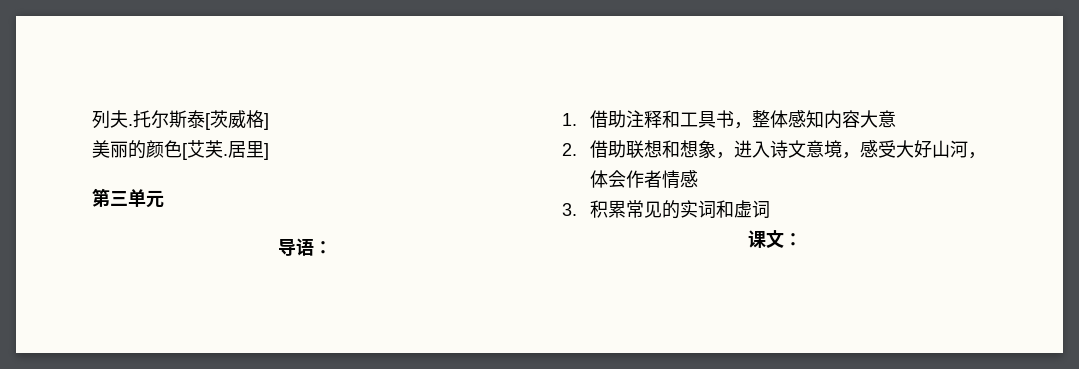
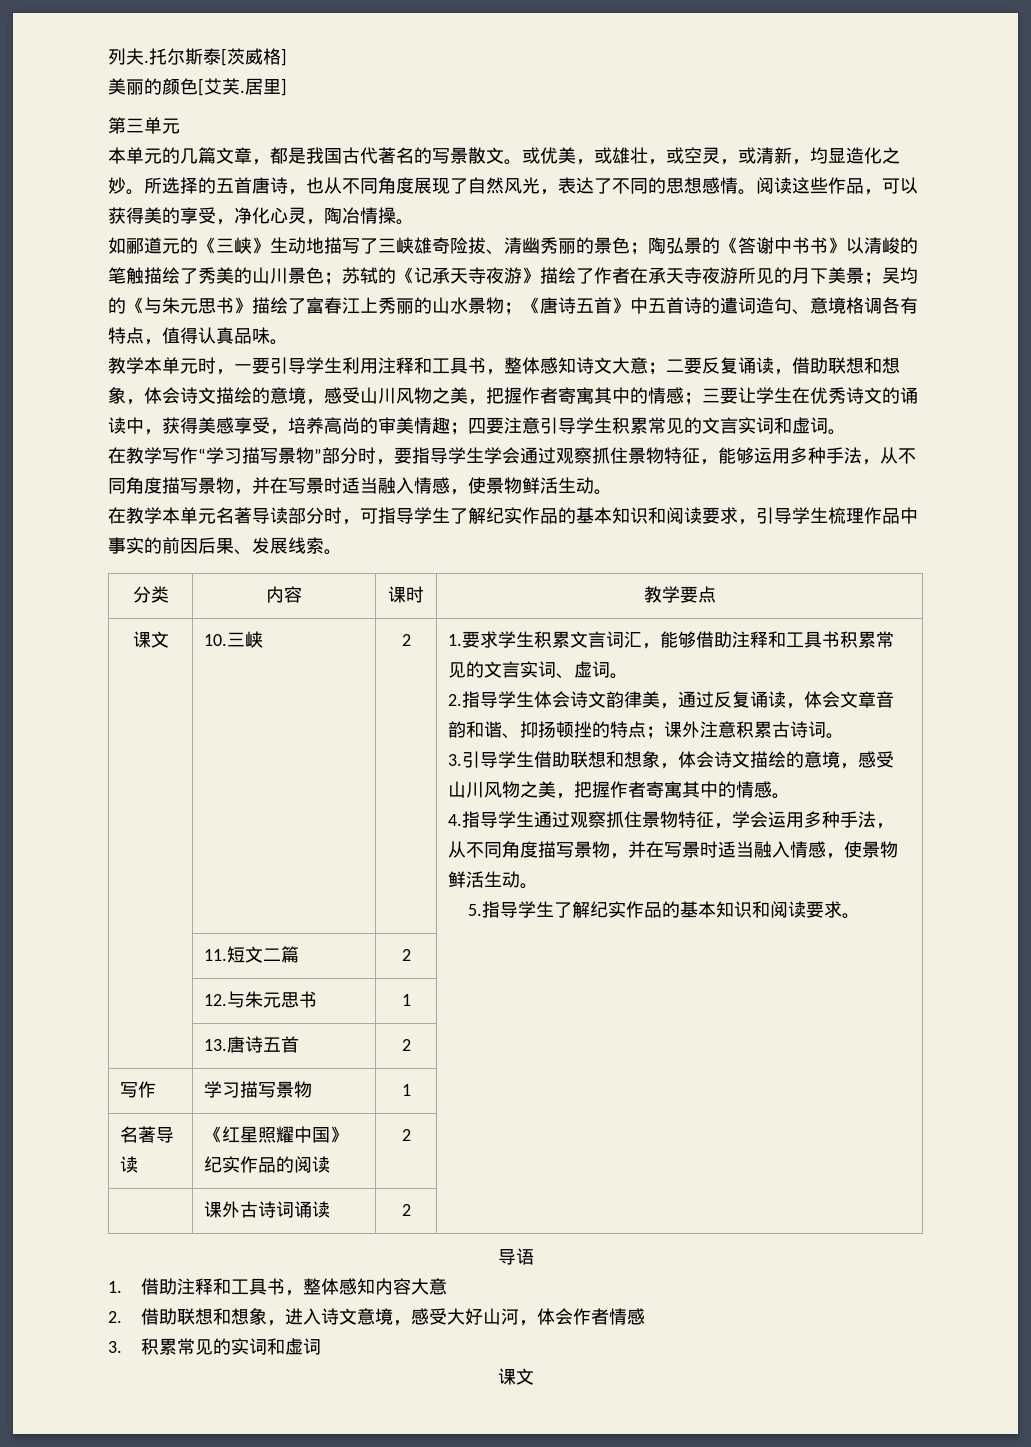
+ 本单元的几篇文章，都是我国古代著名的写景散文。或优美，或雄壮，或空灵，或清新，均显造化之妙。所选择的五首唐诗，也从不同角度展现了自然风光，表达了不同的思想感情。阅读这些作品，可以获得美的享受，净化心灵，陶冶情操。
+ 如郦道元的《三峡》生动地描写了三峡雄奇险拔、清幽秀丽的景色；陶弘景的《答谢中书书》以清峻的笔触描绘了秀美的山川景色；苏轼的《记承天寺夜游》描绘了作者在承天寺夜游所见的月下美景；吴均的《与朱元思书》描绘了富春江上秀丽的山水景物；《唐诗五首》中五首诗的遣词造句、意境格调各有特点，值得认真品味。
+ 教学本单元时，一要引导学生利用注释和工具书，整体感知诗文大意；二要反复诵读，借助联想和想象，体会诗文描绘的意境，感受山川风物之美，把握作者寄寓其中的情感；三要让学生在优秀诗文的诵读中，获得美感享受，培养高尚的审美情趣；四要注意引导学生积累常见的文言实词和虚词。
+ 在教学写作“学习描写景物”部分时，要指导学生学会通过观察抓住景物特征，能够运用多种手法，从不同角度描写景物，并在写景时适当融入情感，使景物鲜活生动。
+ 在教学本单元名著导读部分时，可指导学生了解纪实作品的基本知识和阅读要求，引导学生梳理作品中事实的前因后果、发展线索。
+ 分类 | 内容 | 课时 | 教学要点
+ 课文 | 10.三峡 | 2 | 1.要求学生积累文言词汇，能够借助注释和工具书积累常见的文言实词、虚词。
+ 2.指导学生体会诗文韵律美，通过反复诵读，体会文章音韵和谐、抑扬顿挫的特点；课外注意积累古诗词。
+ 3.引导学生借助联想和想象，体会诗文描绘的意境，感受山川风物之美，把握作者寄寓其中的情感。
+ 4.指导学生通过观察抓住景物特征，学会运用多种手法，从不同角度描写景物，并在写景时适当融入情感，使景物鲜活生动。
+ 5.指导学生了解纪实作品的基本知识和阅读要求。
+ | 11.短文二篇 | 2 |
+ | 12.与朱元思书 | 1 |
+ | 13.唐诗五首 | 2 |
+ 写作 | 学习描写景物 | 1 |
+ 名著导读 | 《红星照耀中国》纪实作品的阅读 | 2 |
+ | 课外古诗词诵读 | 2 |
- 导语：
+ 导语
  3.积累常见的实词和虚词
- 课文：
+ 课文

